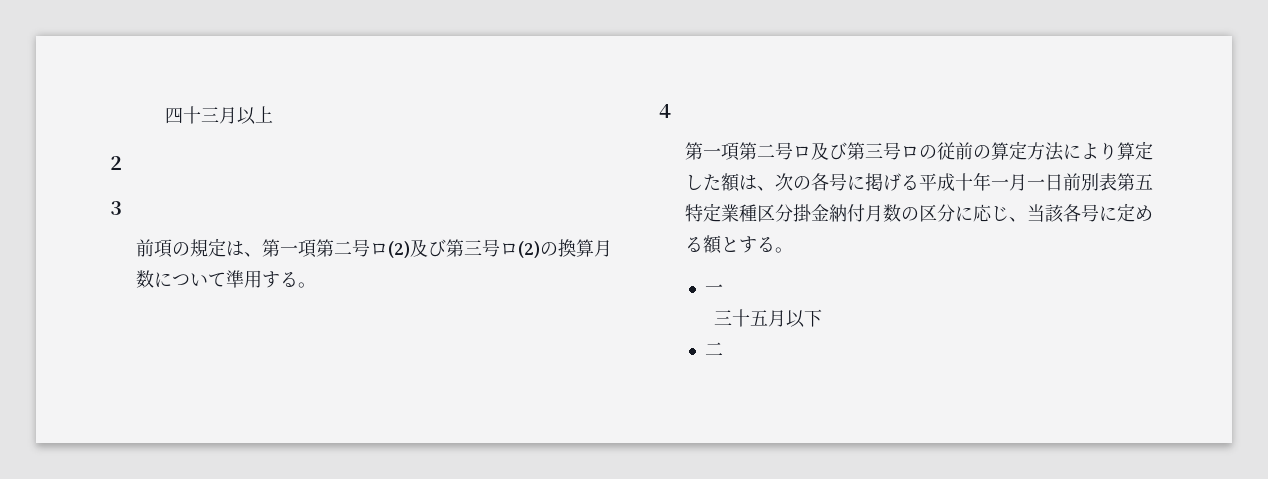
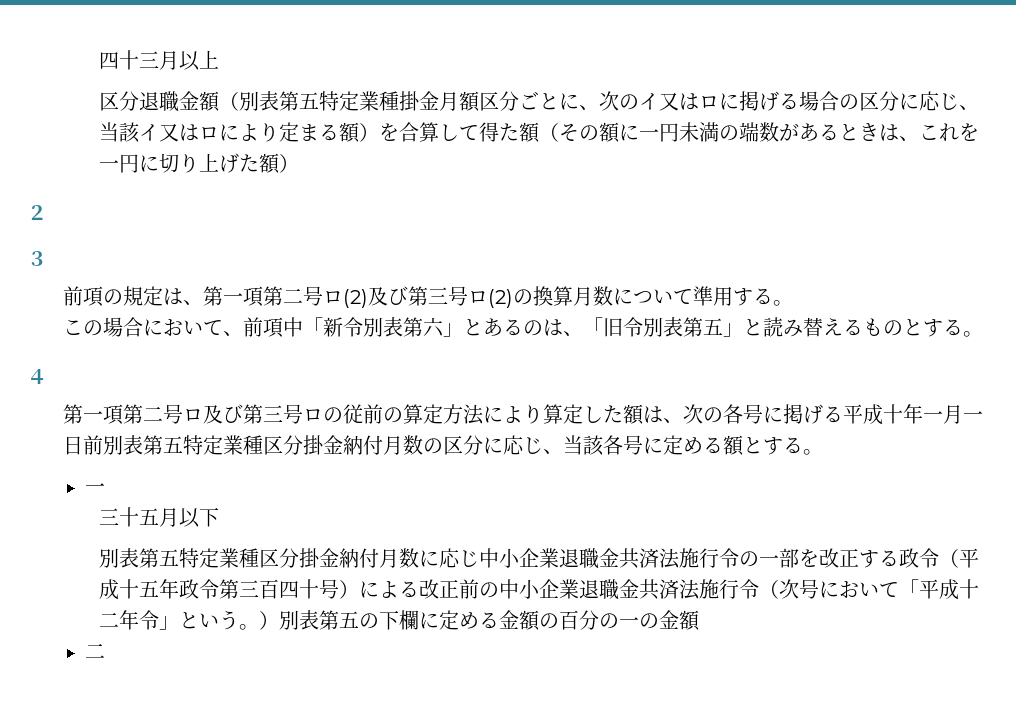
+ 区分退職金額（別表第五特定業種掛金月額区分ごとに、次のイ又はロに掲げる場合の区分に応じ、当該イ又はロにより定まる額）を合算して得た額（その額に一円未満の端数があるときは、これを一円に切り上げた額）
+ この場合において、前項中「新令別表第六」とあるのは、「旧令別表第五」と読み替えるものとする。
+ 別表第五特定業種区分掛金納付月数に応じ中小企業退職金共済法施行令の一部を改正する政令（平成十五年政令第三百四十号）による改正前の中小企業退職金共済法施行令（次号において「平成十二年令」という。）別表第五の下欄に定める金額の百分の一の金額

